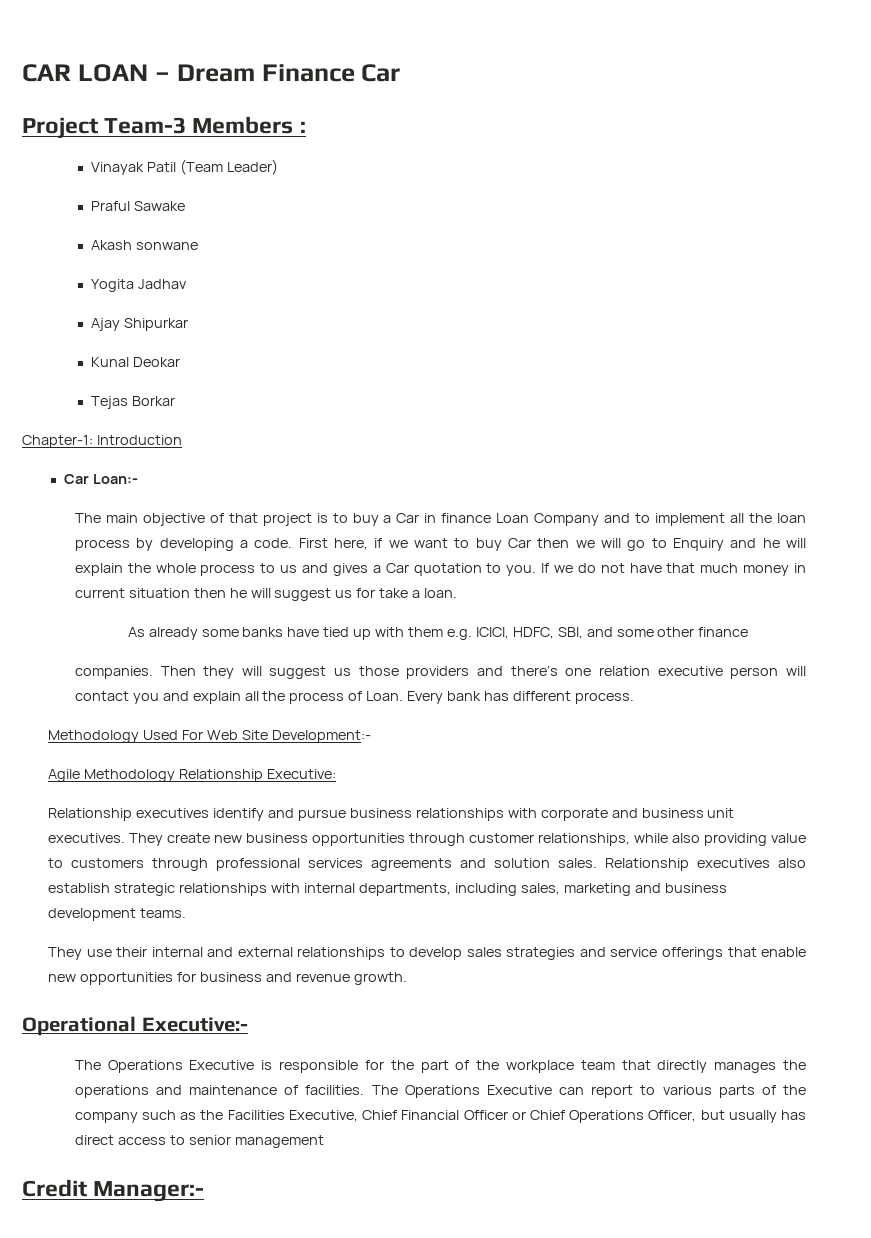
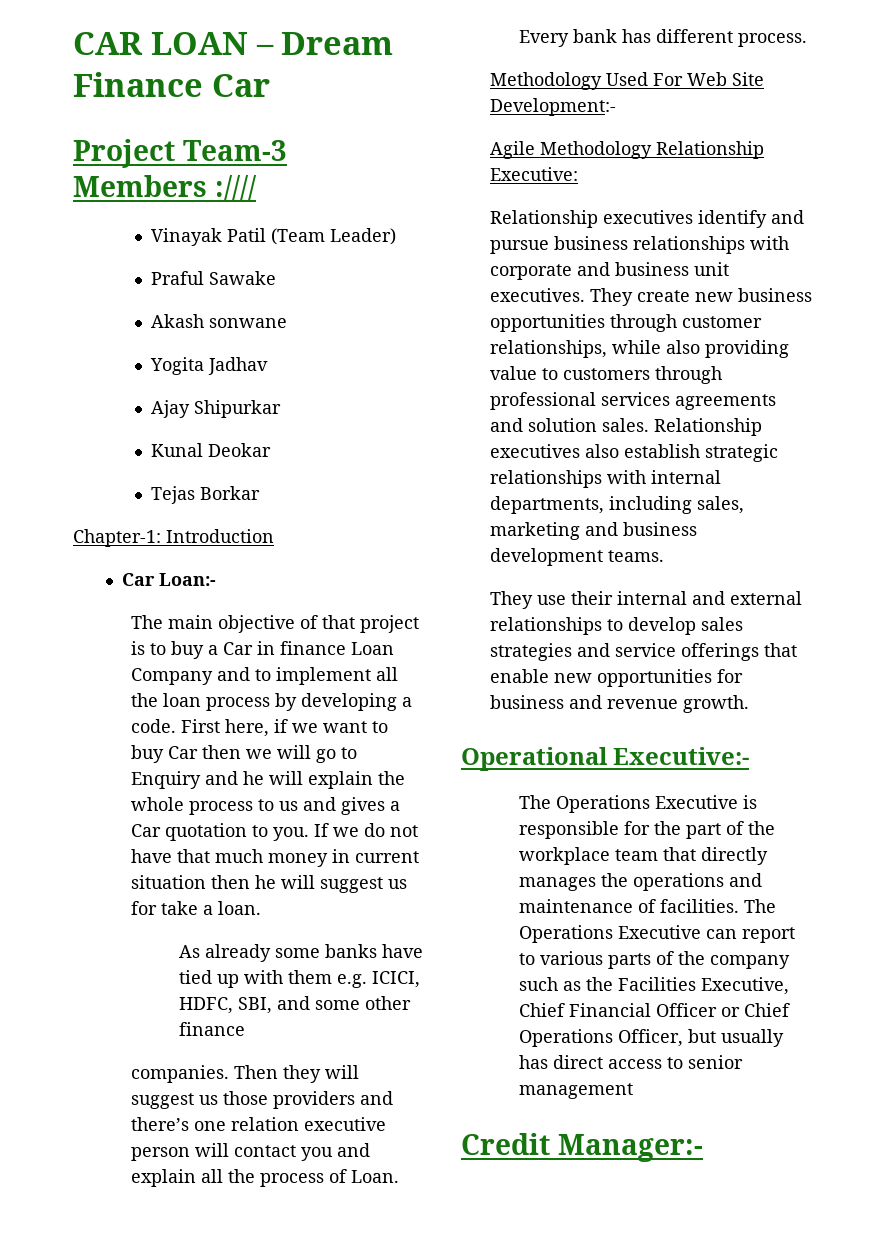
- Project Team-3 Members :
+ Project Team-3 Members :////

